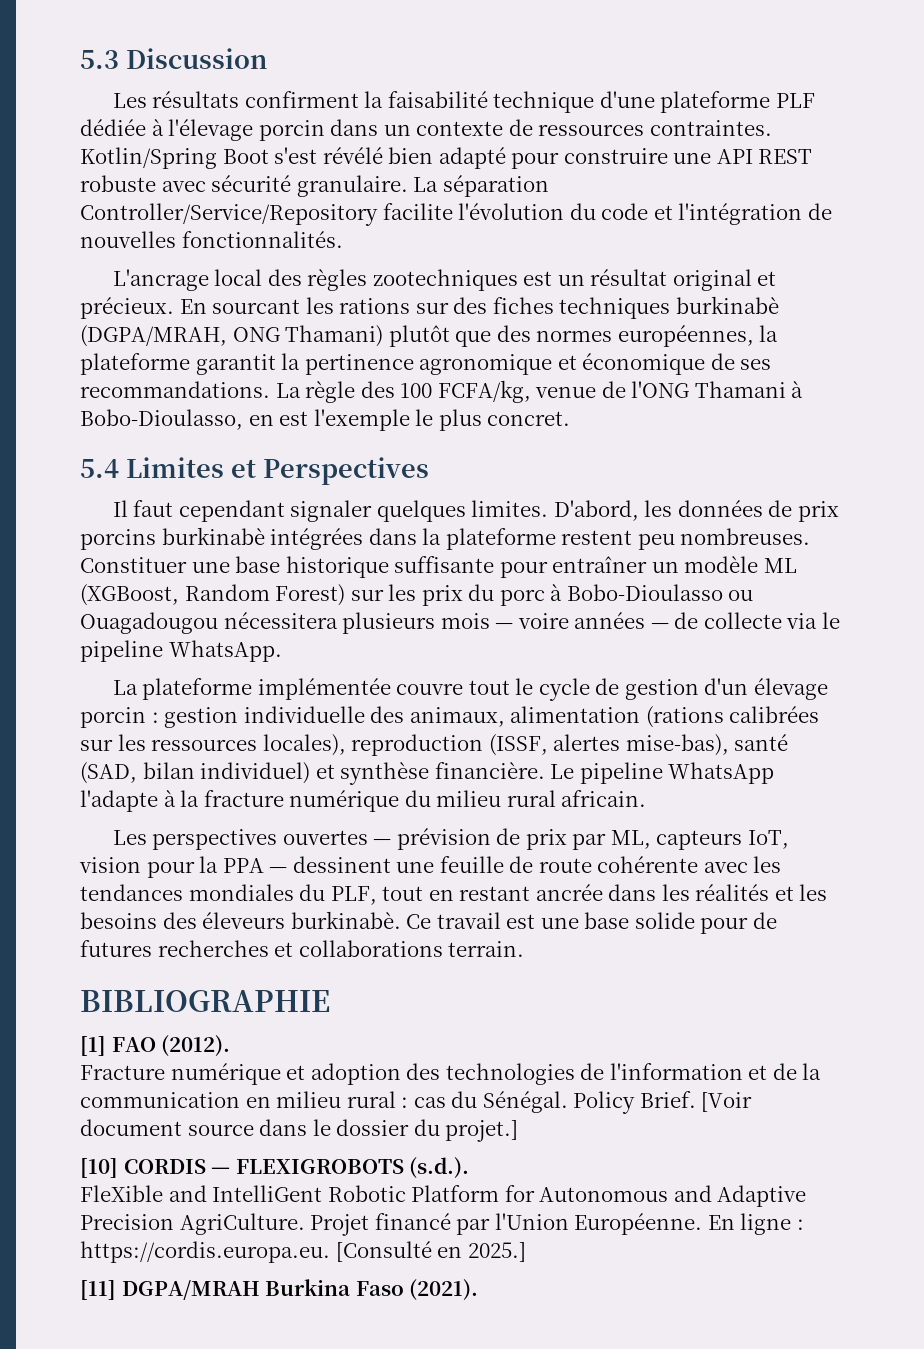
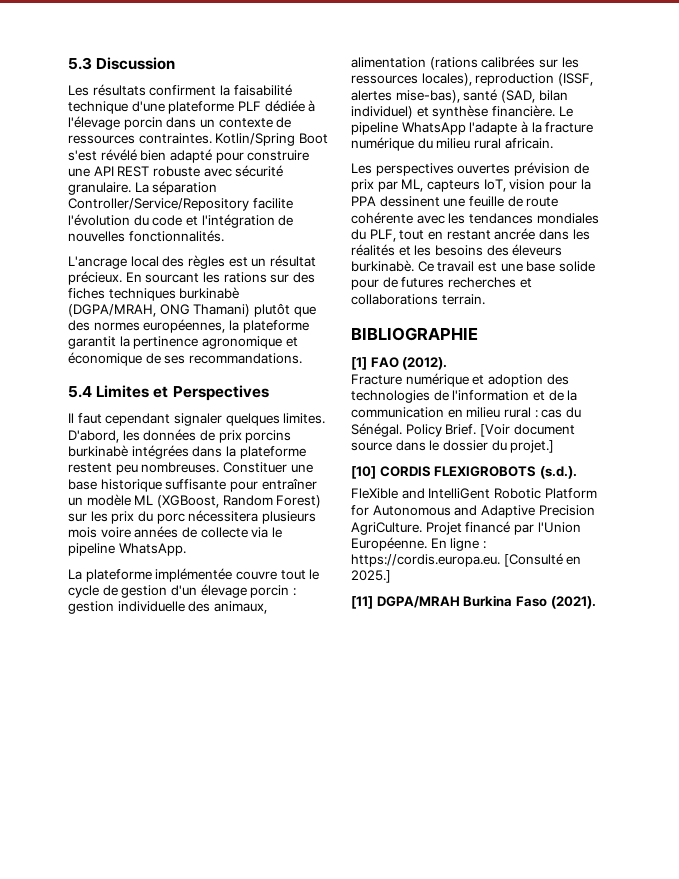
- L'ancrage local des règles zootechniques est un résultat original et précieux.
+ L'ancrage local des règles est un résultat précieux.
- La règle des 100 FCFA/kg, venue de l'ONG Thamani à Bobo-Dioulasso, en est l'exemple le plus concret.
- Constituer une base historique suffisante pour entraîner un modèle ML (XGBoost, Random Forest) sur les prix du porc à Bobo-Dioulasso ou Ouagadougou nécessitera plusieurs mois — voire années — de collecte via le pipeline WhatsApp.
+ Constituer une base historique suffisante pour entraîner un modèle ML (XGBoost, Random Forest) sur les prix du porc nécessitera plusieurs mois voire années de collecte via le pipeline WhatsApp.
- Les perspectives ouvertes — prévision de prix par ML, capteurs IoT, vision pour la PPA — dessinent une feuille de route cohérente avec les tendances mondiales du PLF, tout en restant ancrée dans les réalités et les besoins des éleveurs burkinabè.
+ Les perspectives ouvertes prévision de prix par ML, capteurs IoT, vision pour la PPA dessinent une feuille de route cohérente avec les tendances mondiales du PLF, tout en restant ancrée dans les réalités et les besoins des éleveurs burkinabè.
- [10] CORDIS — FLEXIGROBOTS (s.d.).
+ [10] CORDIS FLEXIGROBOTS (s.d.).

